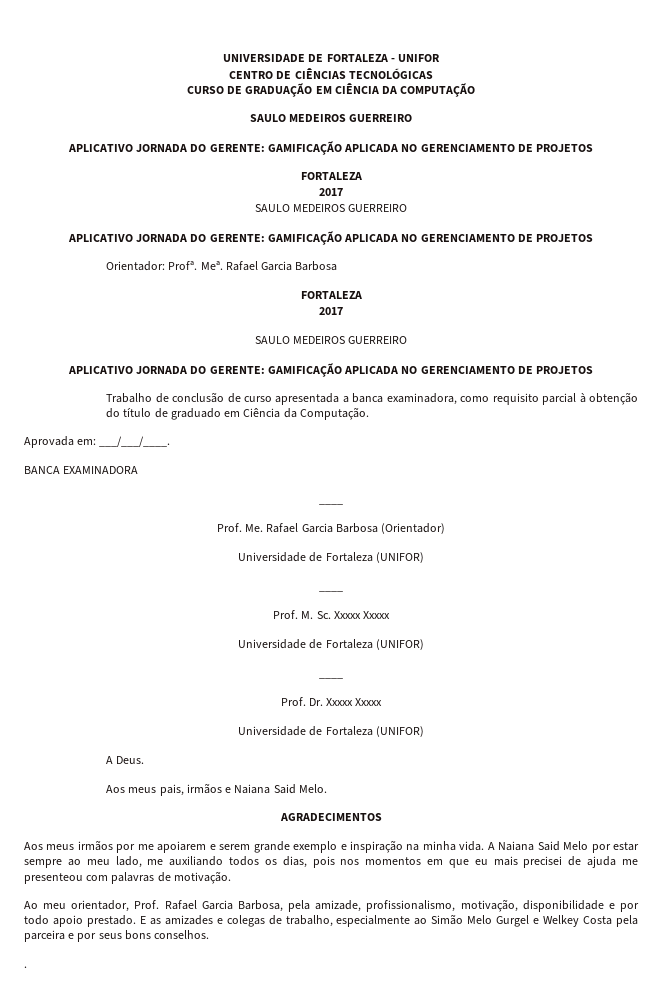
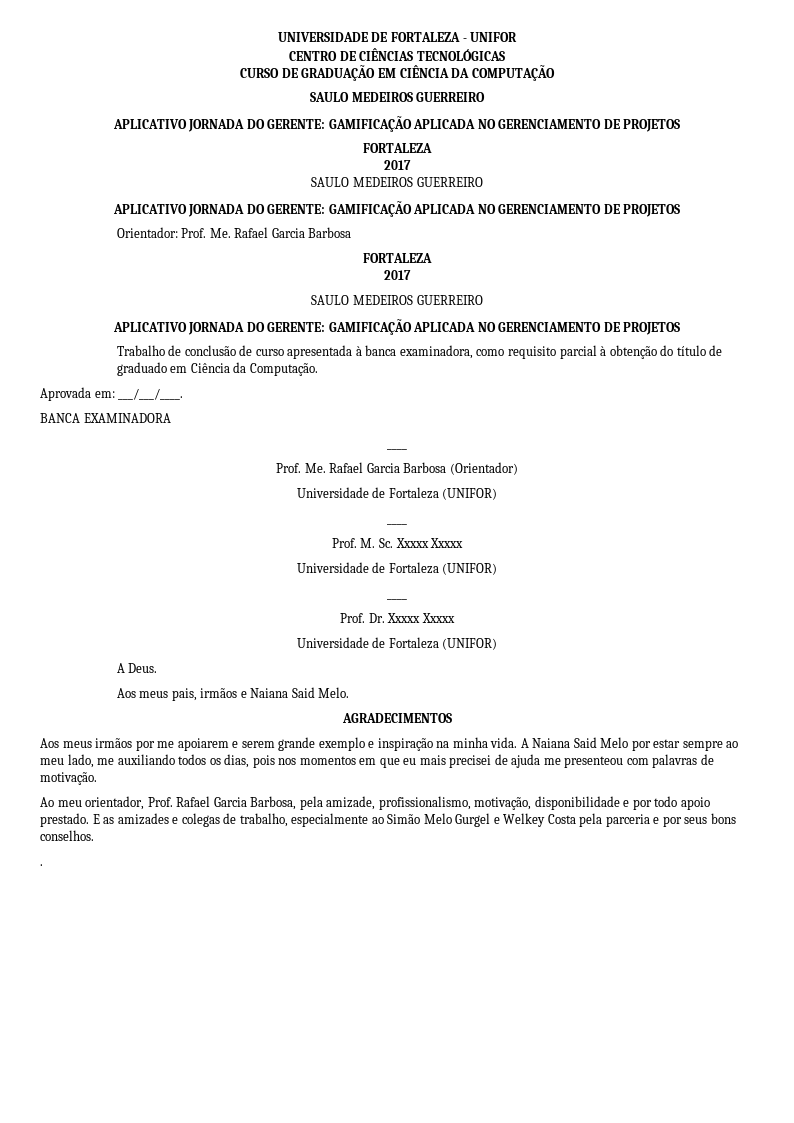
- Orientador: Profª. Meª. Rafael Garcia Barbosa
+ Orientador: Prof. Me. Rafael Garcia Barbosa
- Trabalho de conclusão de curso apresentada a banca examinadora, como requisito parcial à obtenção do título de graduado em Ciência da Computação.
+ Trabalho de conclusão de curso apresentada à banca examinadora, como requisito parcial à obtenção do título de graduado em Ciência da Computação.
- E as amizades e colegas de trabalho, especialmente ao Simão Melo Gurgel e Welkey Costa pela parceira e por seus bons conselhos.
+ E as amizades e colegas de trabalho, especialmente ao Simão Melo Gurgel e Welkey Costa pela parceria e por seus bons conselhos.

